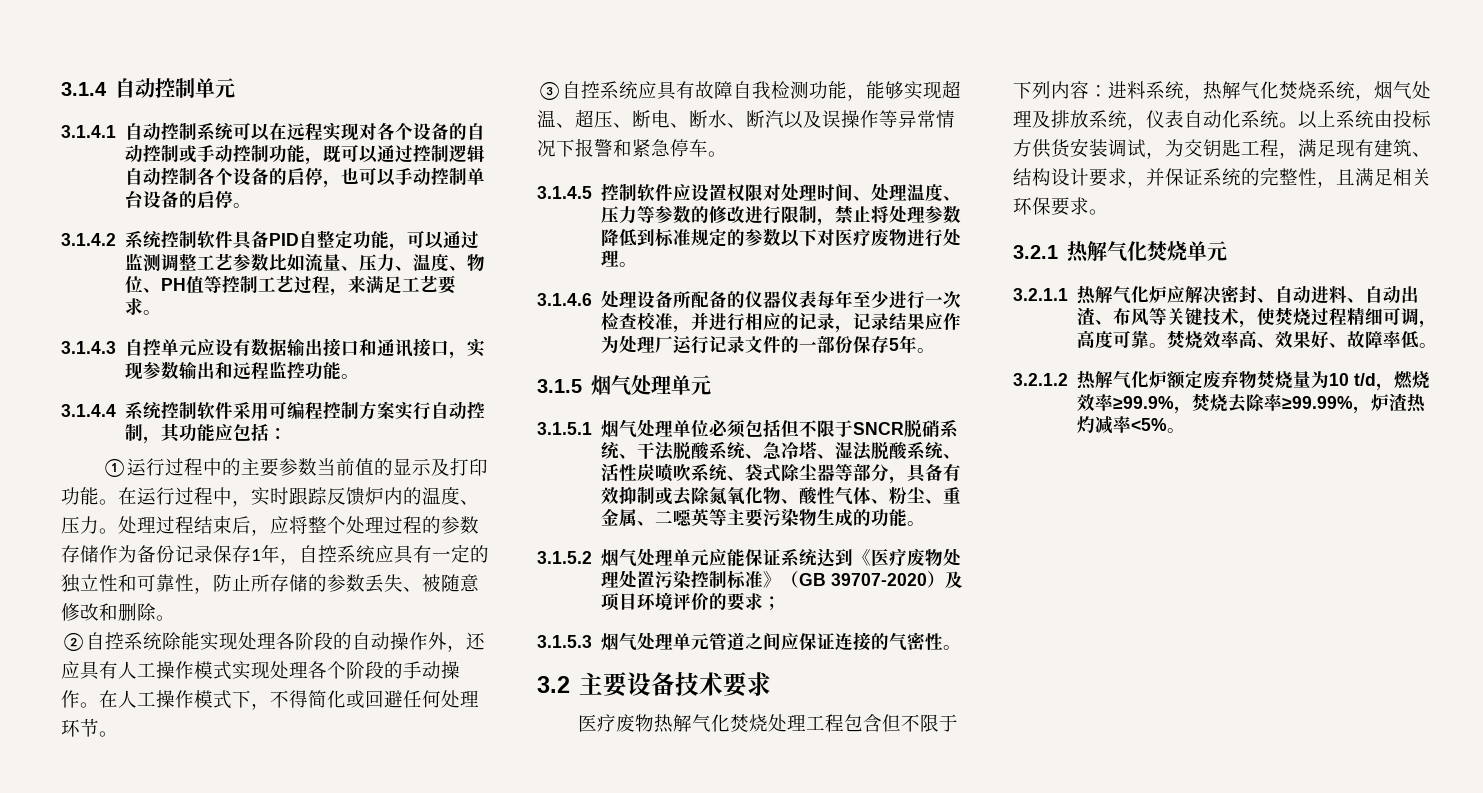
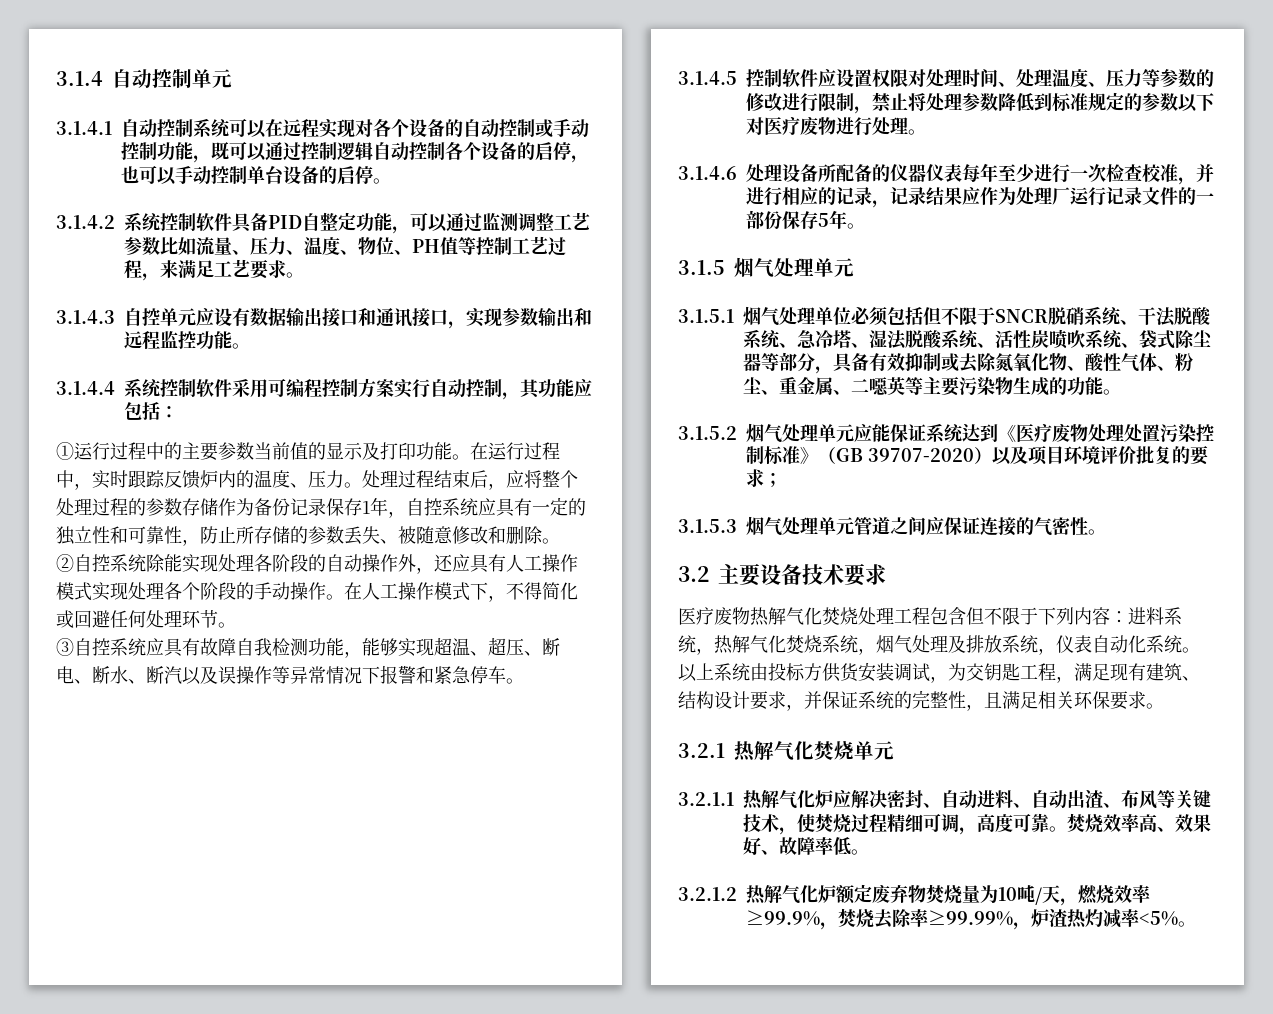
- 3.1.5.2烟气处理单元应能保证系统达到《医疗废物处理处置污染控制标准》（GB 39707-2020）及项目环境评价的要求；
+ 3.1.5.2烟气处理单元应能保证系统达到《医疗废物处理处置污染控制标准》（GB 39707-2020）以及项目环境评价批复的要求；
- 3.2.1.2热解气化炉额定废弃物焚烧量为10 t/d，燃烧效率≥99.9%，焚烧去除率≥99.99%，炉渣热灼减率<5%。
+ 3.2.1.2热解气化炉额定废弃物焚烧量为10吨/天，燃烧效率≥99.9%，焚烧去除率≥99.99%，炉渣热灼减率<5%。

